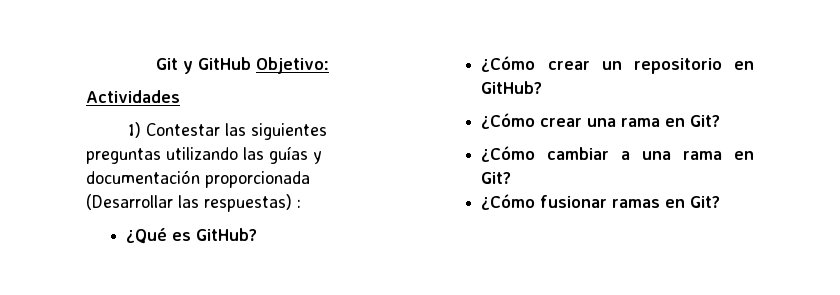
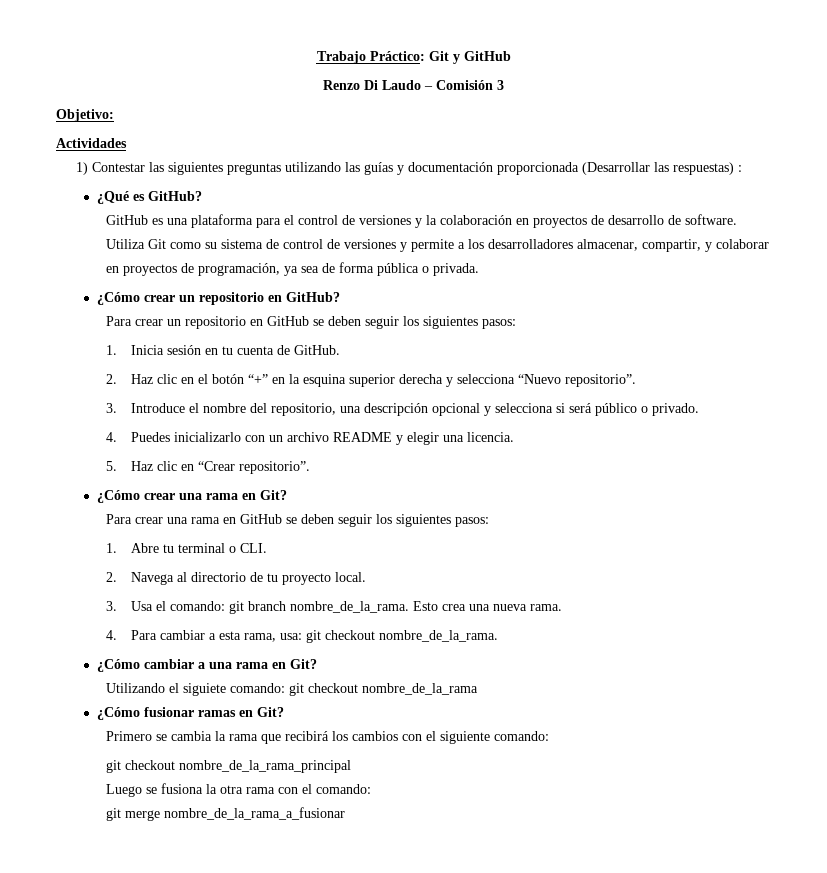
- Git y GitHub Objetivo:
+ Trabajo Práctico: Git y GitHub
+ Renzo Di Laudo – Comisión 3
+ Objetivo:
+ GitHub es una plataforma para el control de versiones y la colaboración en proyectos de desarrollo de software. Utiliza Git como su sistema de control de versiones y permite a los desarrolladores almacenar, compartir, y colaborar en proyectos de programación, ya sea de forma pública o privada.
+ Para crear un repositorio en GitHub se deben seguir los siguientes pasos:
+ 1. Inicia sesión en tu cuenta de GitHub.
+ 2. Haz clic en el botón “+” en la esquina superior derecha y selecciona “Nuevo repositorio”.
+ 3. Introduce el nombre del repositorio, una descripción opcional y selecciona si será público o privado.
+ 4. Puedes inicializarlo con un archivo README y elegir una licencia.
+ 5. Haz clic en “Crear repositorio”.
+ Para crear una rama en GitHub se deben seguir los siguientes pasos:
+ 1. Abre tu terminal o CLI.
+ 2. Navega al directorio de tu proyecto local.
+ 3. Usa el comando: git branch nombre_de_la_rama. Esto crea una nueva rama.
+ 4. Para cambiar a esta rama, usa: git checkout nombre_de_la_rama.
+ Utilizando el siguiete comando: git checkout nombre_de_la_rama
+ Primero se cambia la rama que recibirá los cambios con el siguiente comando:
+ git checkout nombre_de_la_rama_principal
+ Luego se fusiona la otra rama con el comando:
+ git merge nombre_de_la_rama_a_fusionar

